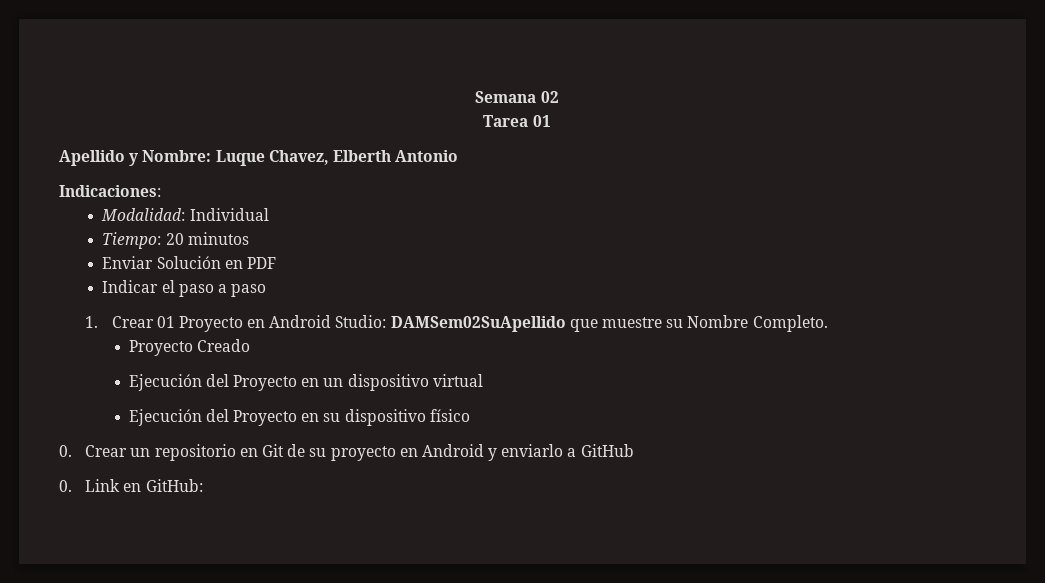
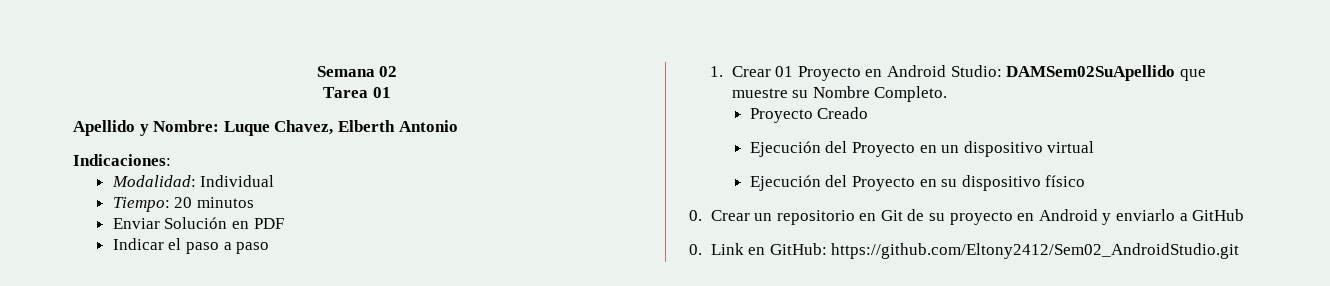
- 0. Link en GitHub:
+ 0. Link en GitHub: https://github.com/Eltony2412/Sem02_AndroidStudio.git

